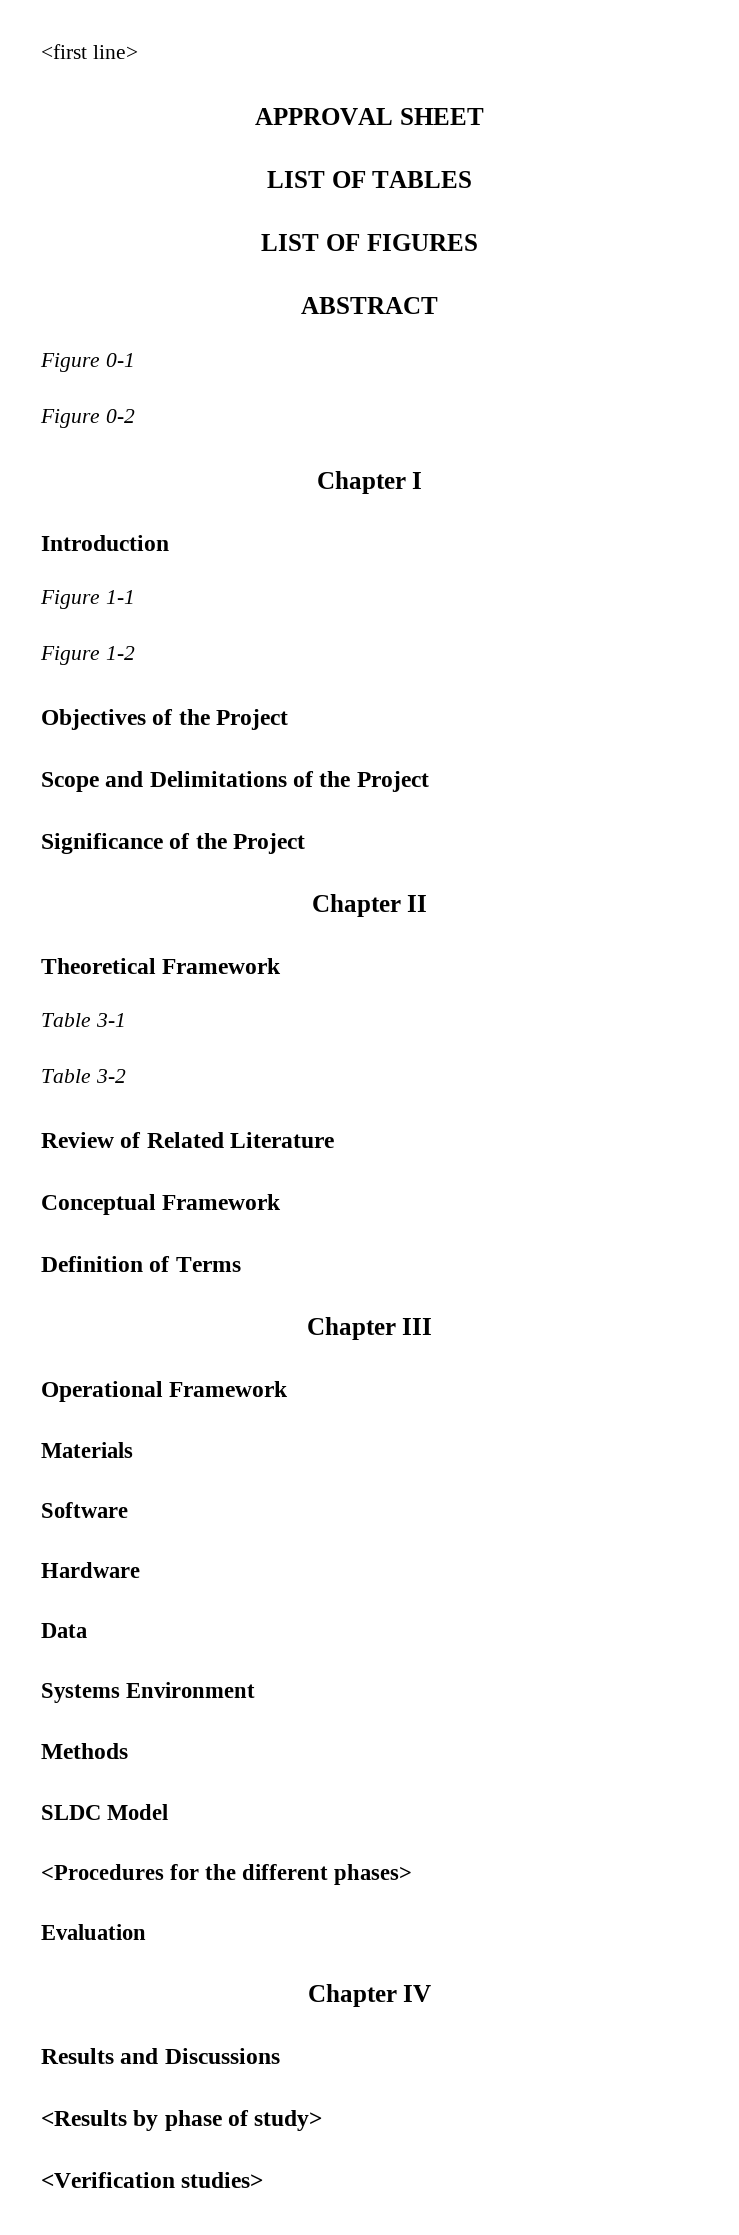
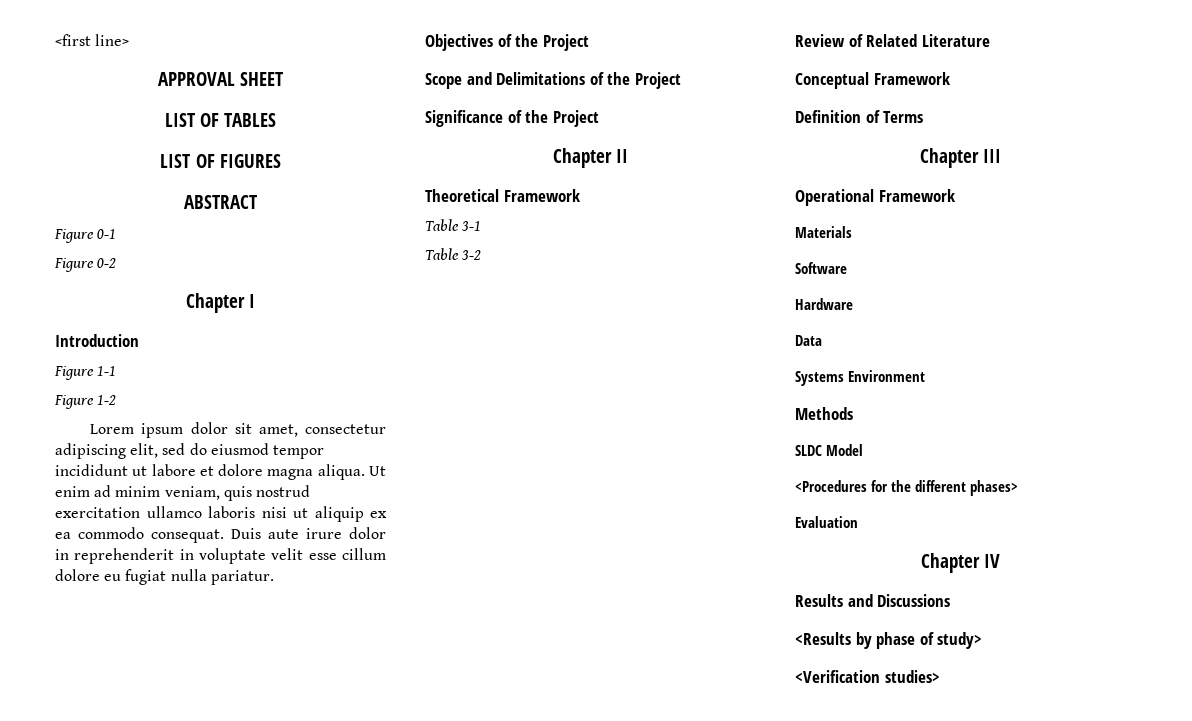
+ Lorem ipsum dolor sit amet, consectetur adipiscing elit, sed do eiusmod tempor incididunt ut labore et dolore magna aliqua. Ut enim ad minim veniam, quis nostrud exercitation ullamco laboris nisi ut aliquip ex ea commodo consequat. Duis aute irure dolor in reprehenderit in voluptate velit esse cillum dolore eu fugiat nulla pariatur.

